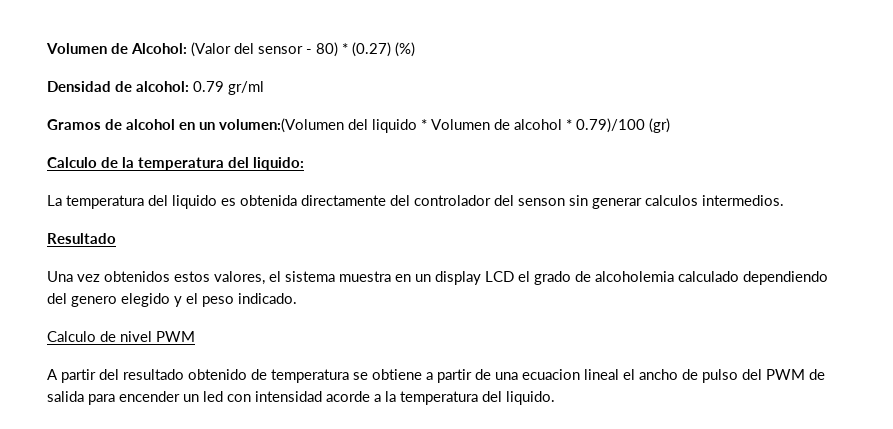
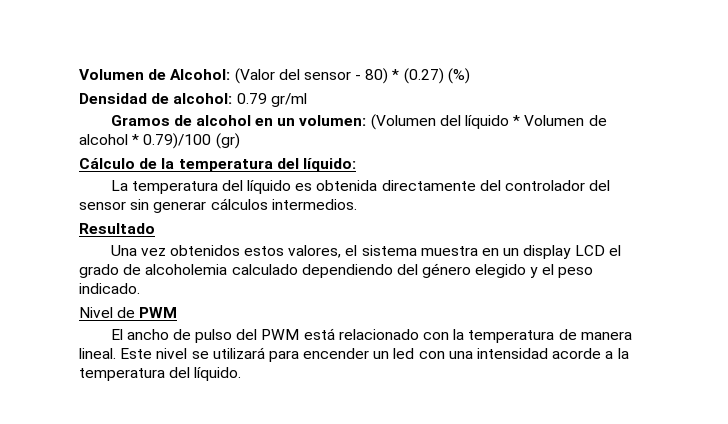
- Gramos de alcohol en un volumen:(Volumen del liquido * Volumen de alcohol * 0.79)/100 (gr)
+ Gramos de alcohol en un volumen: (Volumen del líquido * Volumen de alcohol * 0.79)/100 (gr)
- Calculo de la temperatura del liquido:
+ Cálculo de la temperatura del líquido:
- La temperatura del liquido es obtenida directamente del controlador del senson sin generar calculos intermedios.
+ La temperatura del líquido es obtenida directamente del controlador del sensor sin generar cálculos intermedios.
- Una vez obtenidos estos valores, el sistema muestra en un display LCD el grado de alcoholemia calculado dependiendo del genero elegido y el peso indicado.
+ Una vez obtenidos estos valores, el sistema muestra en un display LCD el grado de alcoholemia calculado dependiendo del género elegido y el peso indicado.
- Calculo de nivel PWM
- A partir del resultado obtenido de temperatura se obtiene a partir de una ecuacion lineal el ancho de pulso del PWM de salida para encender un led con intensidad acorde a la temperatura del liquido.
+ Nivel de PWM
+ El ancho de pulso del PWM está relacionado con la temperatura de manera lineal. Este nivel se utilizará para encender un led con una intensidad acorde a la temperatura del líquido.

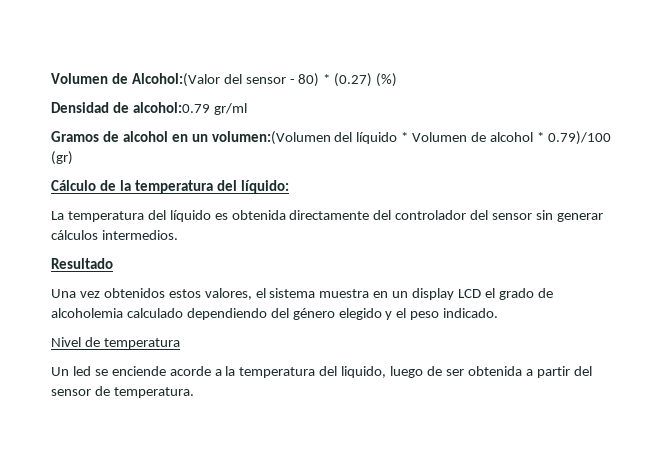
- Volumen de Alcohol: (Valor del sensor - 80) * (0.27) (%)
+ Volumen de Alcohol:(Valor del sensor - 80) * (0.27) (%)
- Densidad de alcohol: 0.79 gr/ml
+ Densidad de alcohol:0.79 gr/ml
- Gramos de alcohol en un volumen: (Volumen del líquido * Volumen de alcohol * 0.79)/100 (gr)
+ Gramos de alcohol en un volumen:(Volumen del líquido * Volumen de alcohol * 0.79)/100 (gr)
- Nivel de PWM
- El ancho de pulso del PWM está relacionado con la temperatura de manera lineal. Este nivel se utilizará para encender un led con una intensidad acorde a la temperatura del líquido.
+ Nivel de temperatura
+ Un led se enciende acorde a la temperatura del liquido, luego de ser obtenida a partir del sensor de temperatura.

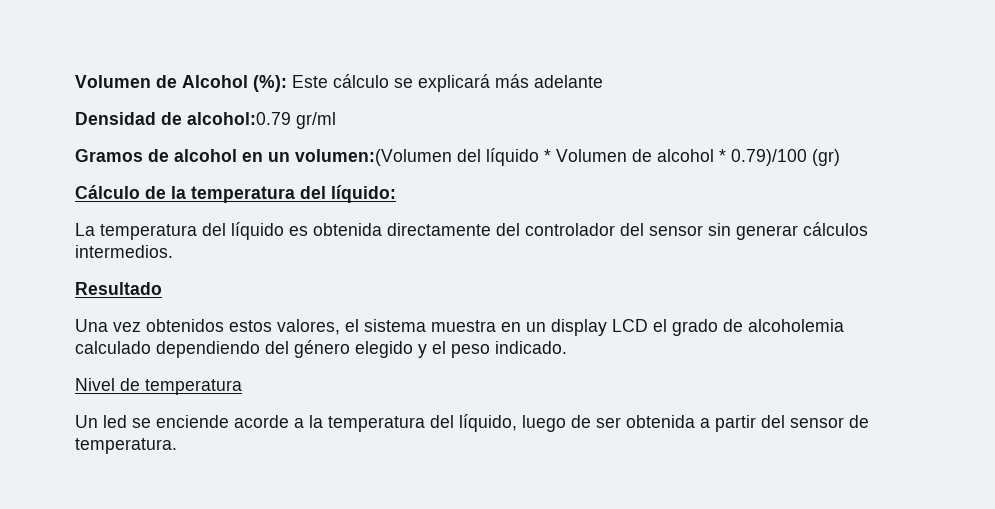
- Volumen de Alcohol:(Valor del sensor - 80) * (0.27) (%)
+ Volumen de Alcohol (%): Este cálculo se explicará más adelante
- Un led se enciende acorde a la temperatura del liquido, luego de ser obtenida a partir del sensor de temperatura.
+ Un led se enciende acorde a la temperatura del líquido, luego de ser obtenida a partir del sensor de temperatura.

